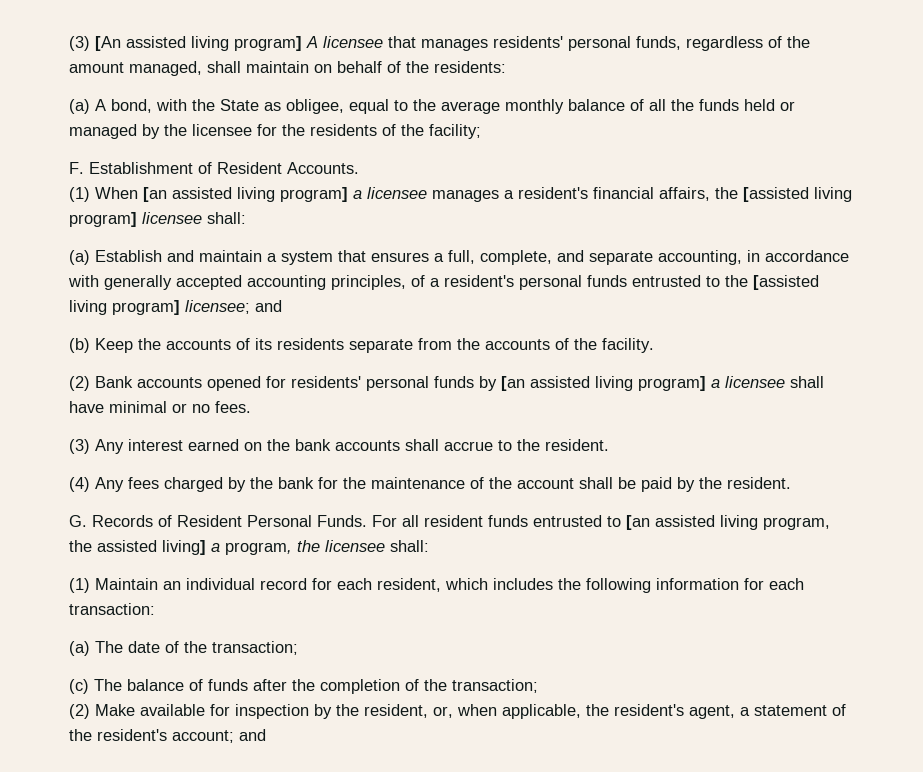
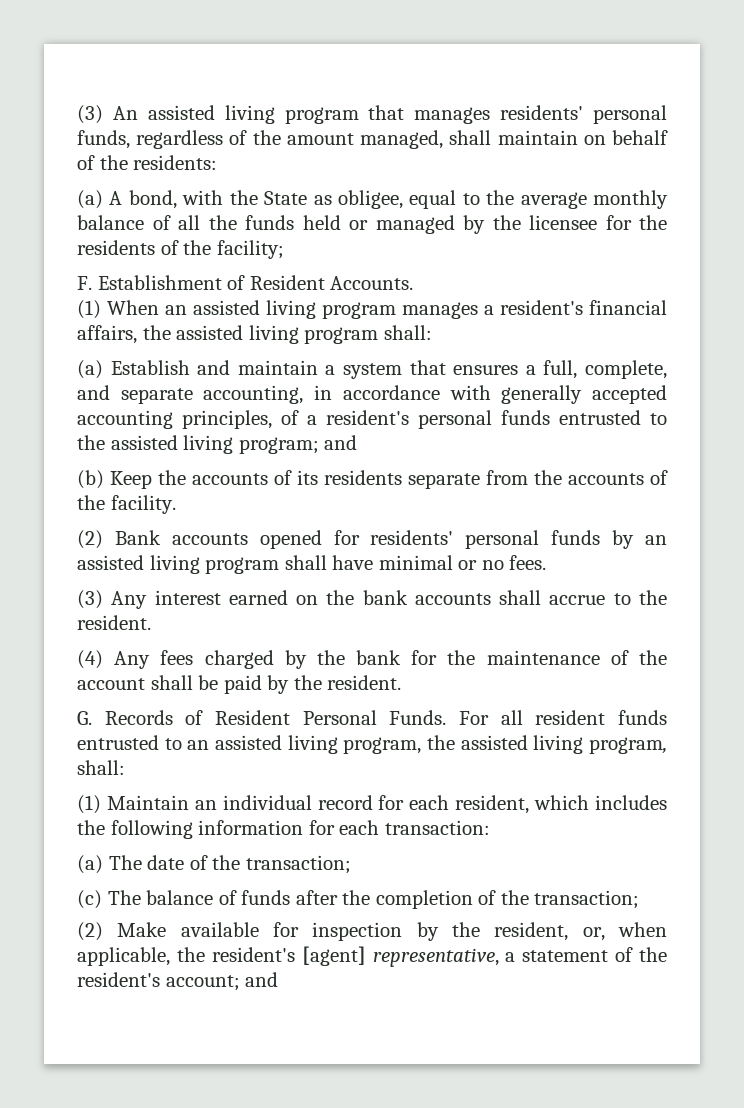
- (3) [An assisted living program] A licensee that manages residents' personal funds, regardless of the amount managed, shall maintain on behalf of the residents:
+ (3) An assisted living program that manages residents' personal funds, regardless of the amount managed, shall maintain on behalf of the residents:
- (1) When [an assisted living program] a licensee manages a resident's financial affairs, the [assisted living program] licensee shall:
+ (1) When an assisted living program manages a resident's financial affairs, the assisted living program shall:
- (a) Establish and maintain a system that ensures a full, complete, and separate accounting, in accordance with generally accepted accounting principles, of a resident's personal funds entrusted to the [assisted living program] licensee; and
+ (a) Establish and maintain a system that ensures a full, complete, and separate accounting, in accordance with generally accepted accounting principles, of a resident's personal funds entrusted to the assisted living program; and
- (2) Bank accounts opened for residents' personal funds by [an assisted living program] a licensee shall have minimal or no fees.
+ (2) Bank accounts opened for residents' personal funds by an assisted living program shall have minimal or no fees.
- For all resident funds entrusted to [an assisted living program, the assisted living] a program, the licensee shall:
+ For all resident funds entrusted to an assisted living program, the assisted living program, shall:
- (2) Make available for inspection by the resident, or, when applicable, the resident's agent, a statement of the resident's account; and
+ (2) Make available for inspection by the resident, or, when applicable, the resident's [agent] representative, a statement of the resident's account; and

